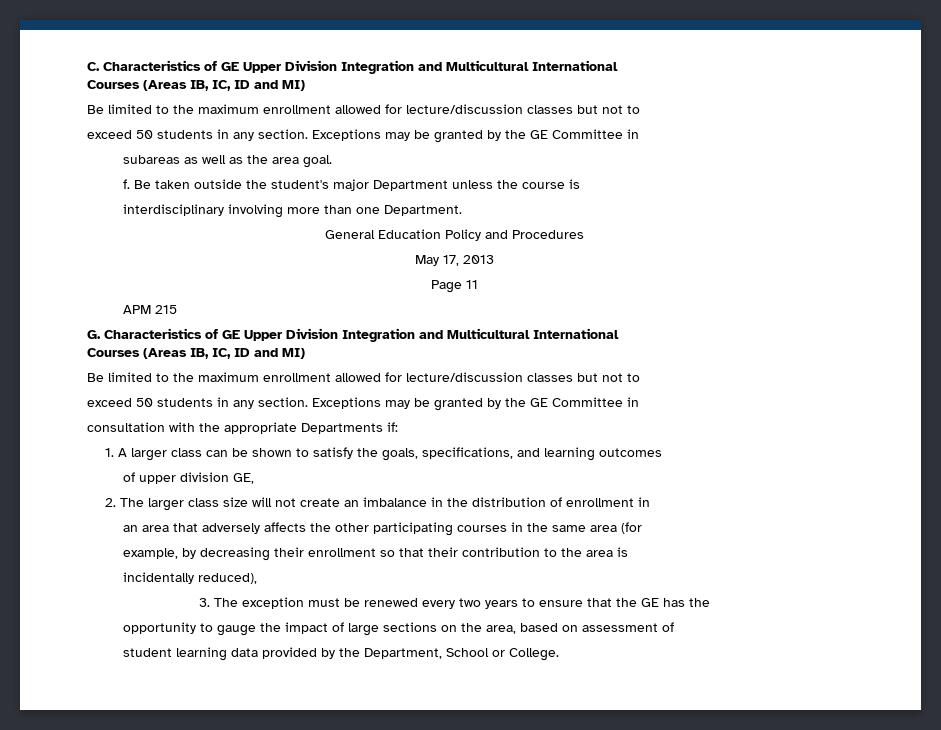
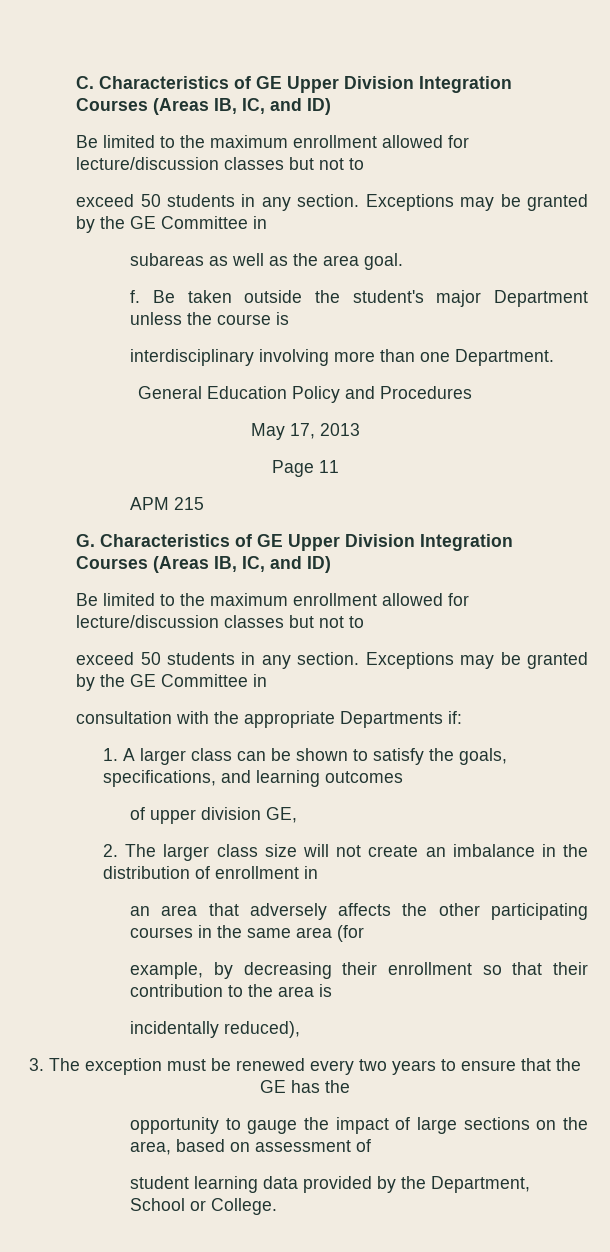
- C. Characteristics of GE Upper Division Integration and Multicultural International
- Courses (Areas IB, IC, ID and MI)
+ C. Characteristics of GE Upper Division Integration Courses (Areas IB, IC, and ID)
- G. Characteristics of GE Upper Division Integration and Multicultural International
- Courses (Areas IB, IC, ID and MI)
+ G. Characteristics of GE Upper Division Integration Courses (Areas IB, IC, and ID)

